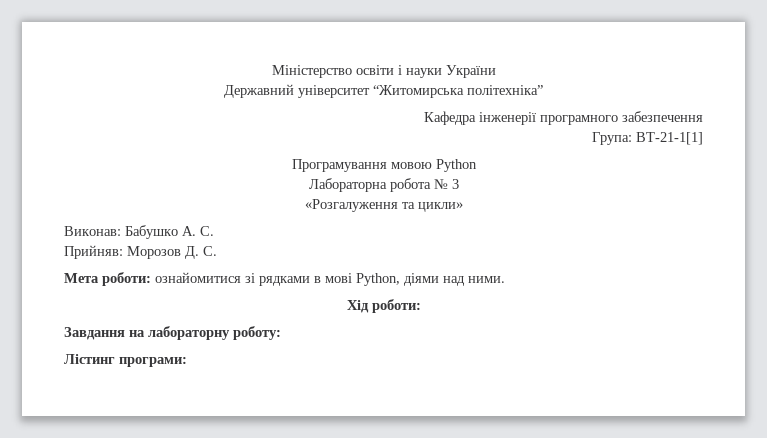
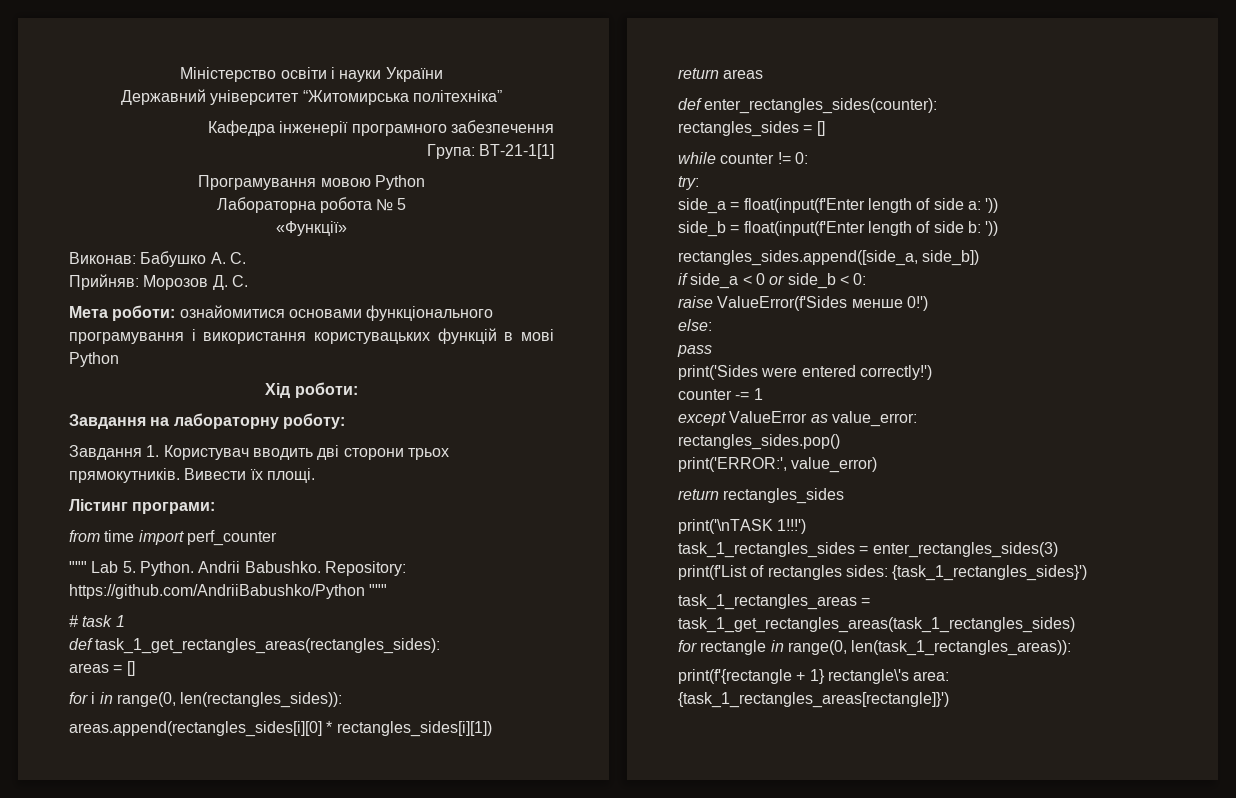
- Лабораторна робота № 3
- «Розгалуження та цикли»
+ Лабораторна робота № 5
+ «Функції»
- Мета роботи: ознайомитися зі рядками в мові Python, діями над ними.
+ Мета роботи: ознайомитися основами функціонального програмування і використання користувацьких функцій в мові Python
+ Завдання 1. Користувач вводить дві сторони трьох прямокутників. Вивести їх площі.
  Лістинг програми:
+ from time import perf_counter
+ """ Lab 5. Python. Andrii Babushko. Repository: https://github.com/AndriiBabushko/Python """
+ # task 1
+ def task_1_get_rectangles_areas(rectangles_sides):
+ areas = []
+ for i in range(0, len(rectangles_sides)):
+ areas.append(rectangles_sides[i][0] * rectangles_sides[i][1])
+ return areas
+ def enter_rectangles_sides(counter):
+ rectangles_sides = []
+ while counter != 0:
+ try:
+ side_a = float(input(f'Enter length of side a: '))
+ side_b = float(input(f'Enter length of side b: '))
+ rectangles_sides.append([side_a, side_b])
+ if side_a < 0 or side_b < 0:
+ raise ValueError(f'Sides менше 0!')
+ else:
+ pass
+ print('Sides were entered correctly!')
+ counter -= 1
+ except ValueError as value_error:
+ rectangles_sides.pop()
+ print('ERROR:', value_error)
+ return rectangles_sides
+ print('\nTASK 1!!!')
+ task_1_rectangles_sides = enter_rectangles_sides(3)
+ print(f'List of rectangles sides: {task_1_rectangles_sides}')
+ task_1_rectangles_areas = task_1_get_rectangles_areas(task_1_rectangles_sides)
+ for rectangle in range(0, len(task_1_rectangles_areas)):
+ print(f'{rectangle + 1} rectangle\'s area: {task_1_rectangles_areas[rectangle]}')

